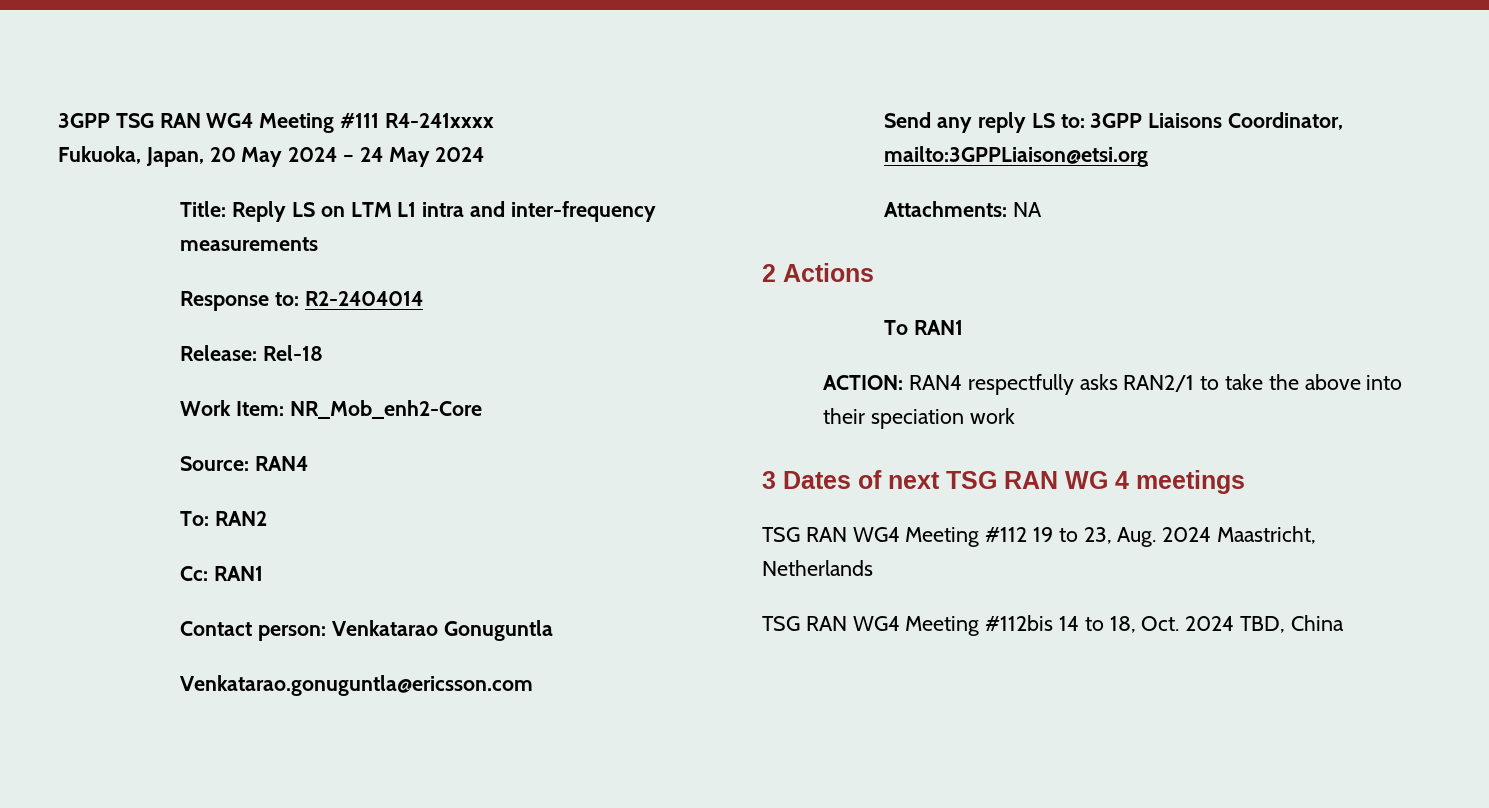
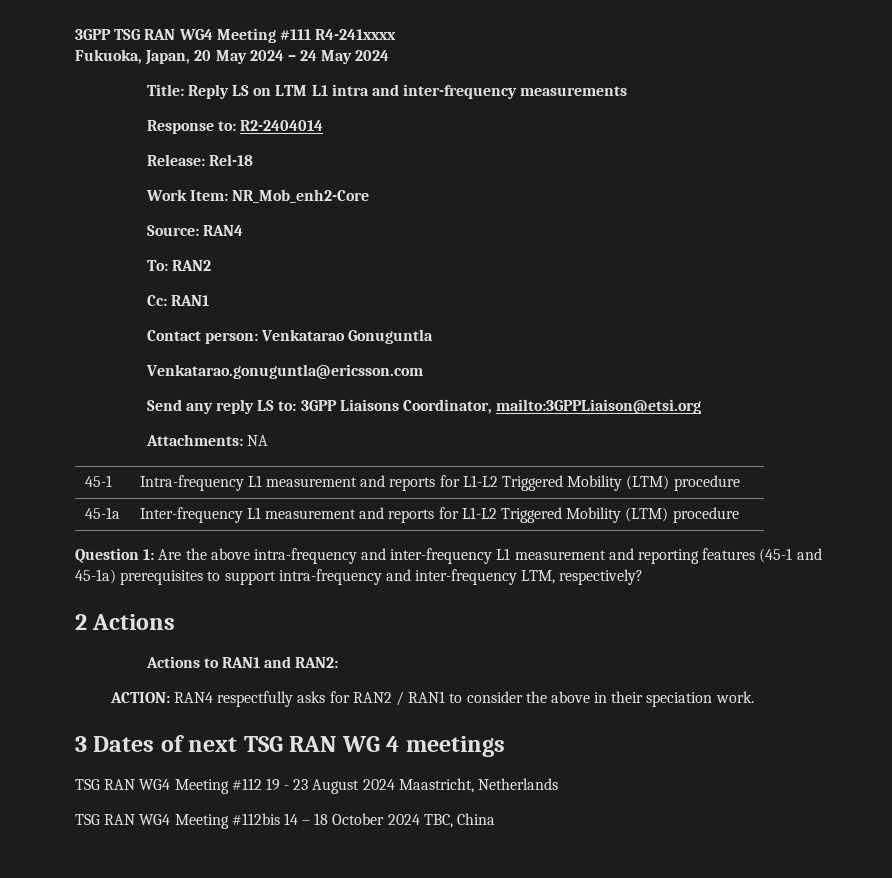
+ 45-1 | Intra-frequency L1 measurement and reports for L1-L2 Triggered Mobility (LTM) procedure
+ 45-1a | Inter-frequency L1 measurement and reports for L1-L2 Triggered Mobility (LTM) procedure
+ Question 1: Are the above intra-frequency and inter-frequency L1 measurement and reporting features (45-1 and 45-1a) prerequisites to support intra-frequency and inter-frequency LTM, respectively?
- To RAN1
+ Actions to RAN1 and RAN2:
- ACTION: RAN4 respectfully asks RAN2/1 to take the above into their speciation work
+ ACTION: RAN4 respectfully asks for RAN2 / RAN1 to consider the above in their speciation work.
- TSG RAN WG4 Meeting #112 19 to 23, Aug. 2024 Maastricht, Netherlands
+ TSG RAN WG4 Meeting #112 19 - 23 August 2024 Maastricht, Netherlands
- TSG RAN WG4 Meeting #112bis 14 to 18, Oct. 2024 TBD, China
+ TSG RAN WG4 Meeting #112bis 14 – 18 October 2024 TBC, China

